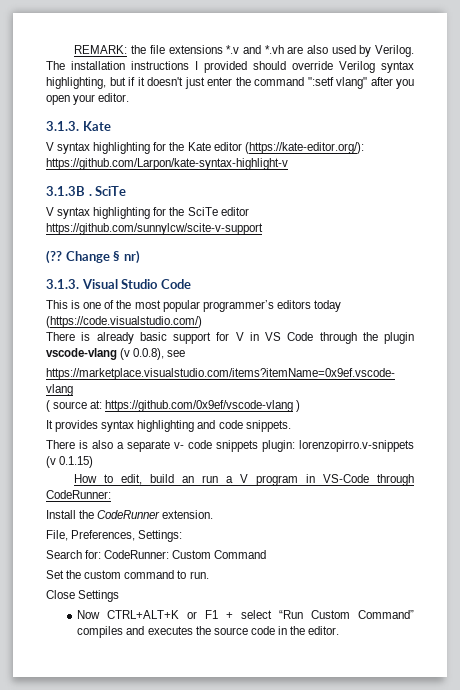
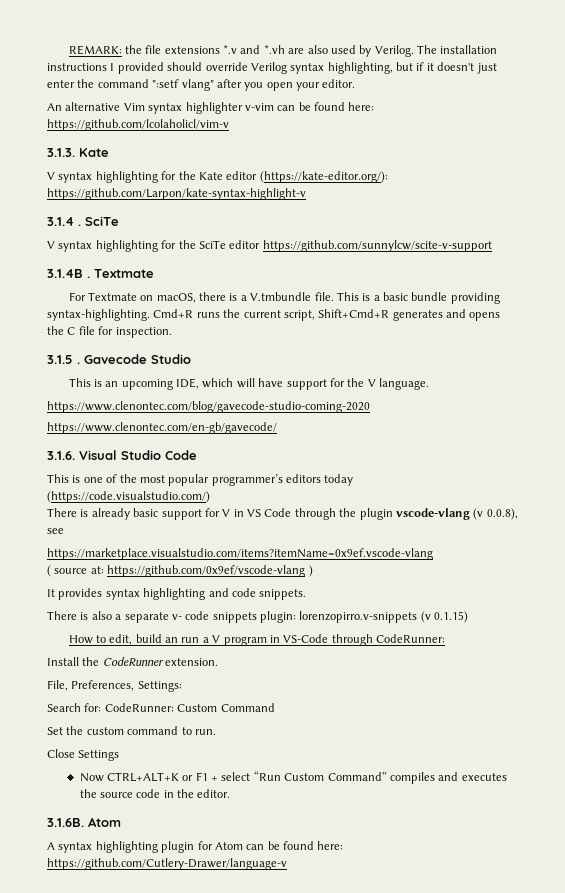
+ An alternative Vim syntax highlighter v-vim can be found here: https://github.com/lcolaholicl/vim-v
- 3.1.3B .
+ 3.1.4 .
- (?? Change § nr)
- 3.1.3. Visual Studio Code
+ 3.1.4B . Textmate
+ For Textmate on macOS, there is a V.tmbundle file. This is a basic bundle providing syntax-highlighting. Cmd+R runs the current script, Shift+Cmd+R generates and opens the C file for inspection.
+ 3.1.5 . Gavecode Studio
+ This is an upcoming IDE, which will have support for the V language.
+ https://www.clenontec.com/blog/gavecode-studio-coming-2020
+ https://www.clenontec.com/en-gb/gavecode/
+ 3.1.6. Visual Studio Code
+ 3.1.6B. Atom
+ A syntax highlighting plugin for Atom can be found here: https://github.com/Cutlery-Drawer/language-v

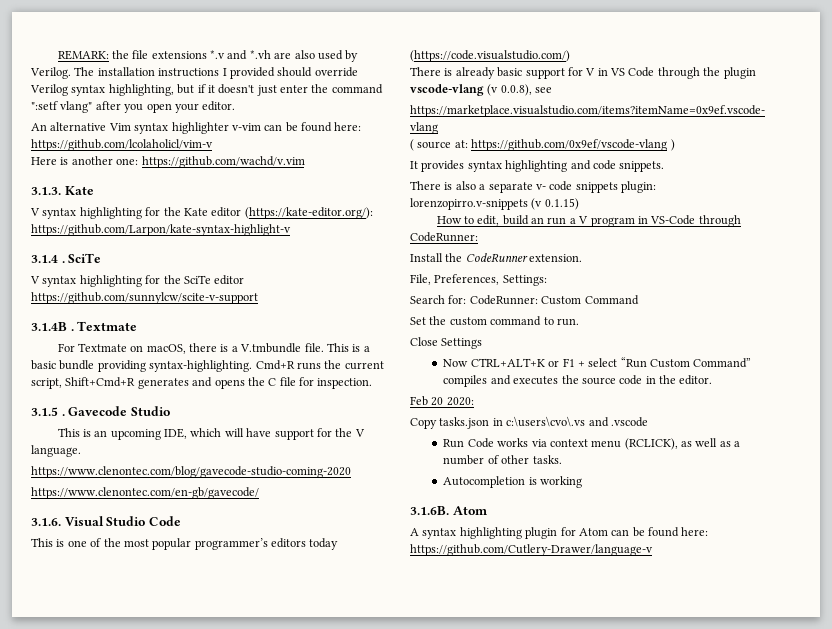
+ Here is another one: https://github.com/wachd/v.vim
+ Feb 20 2020:
+ Copy tasks.json in c:\users\cvo\.vs and .vscode
+ Run Code works via context menu (RCLICK), as well as a number of other tasks.
+ Autocompletion is working

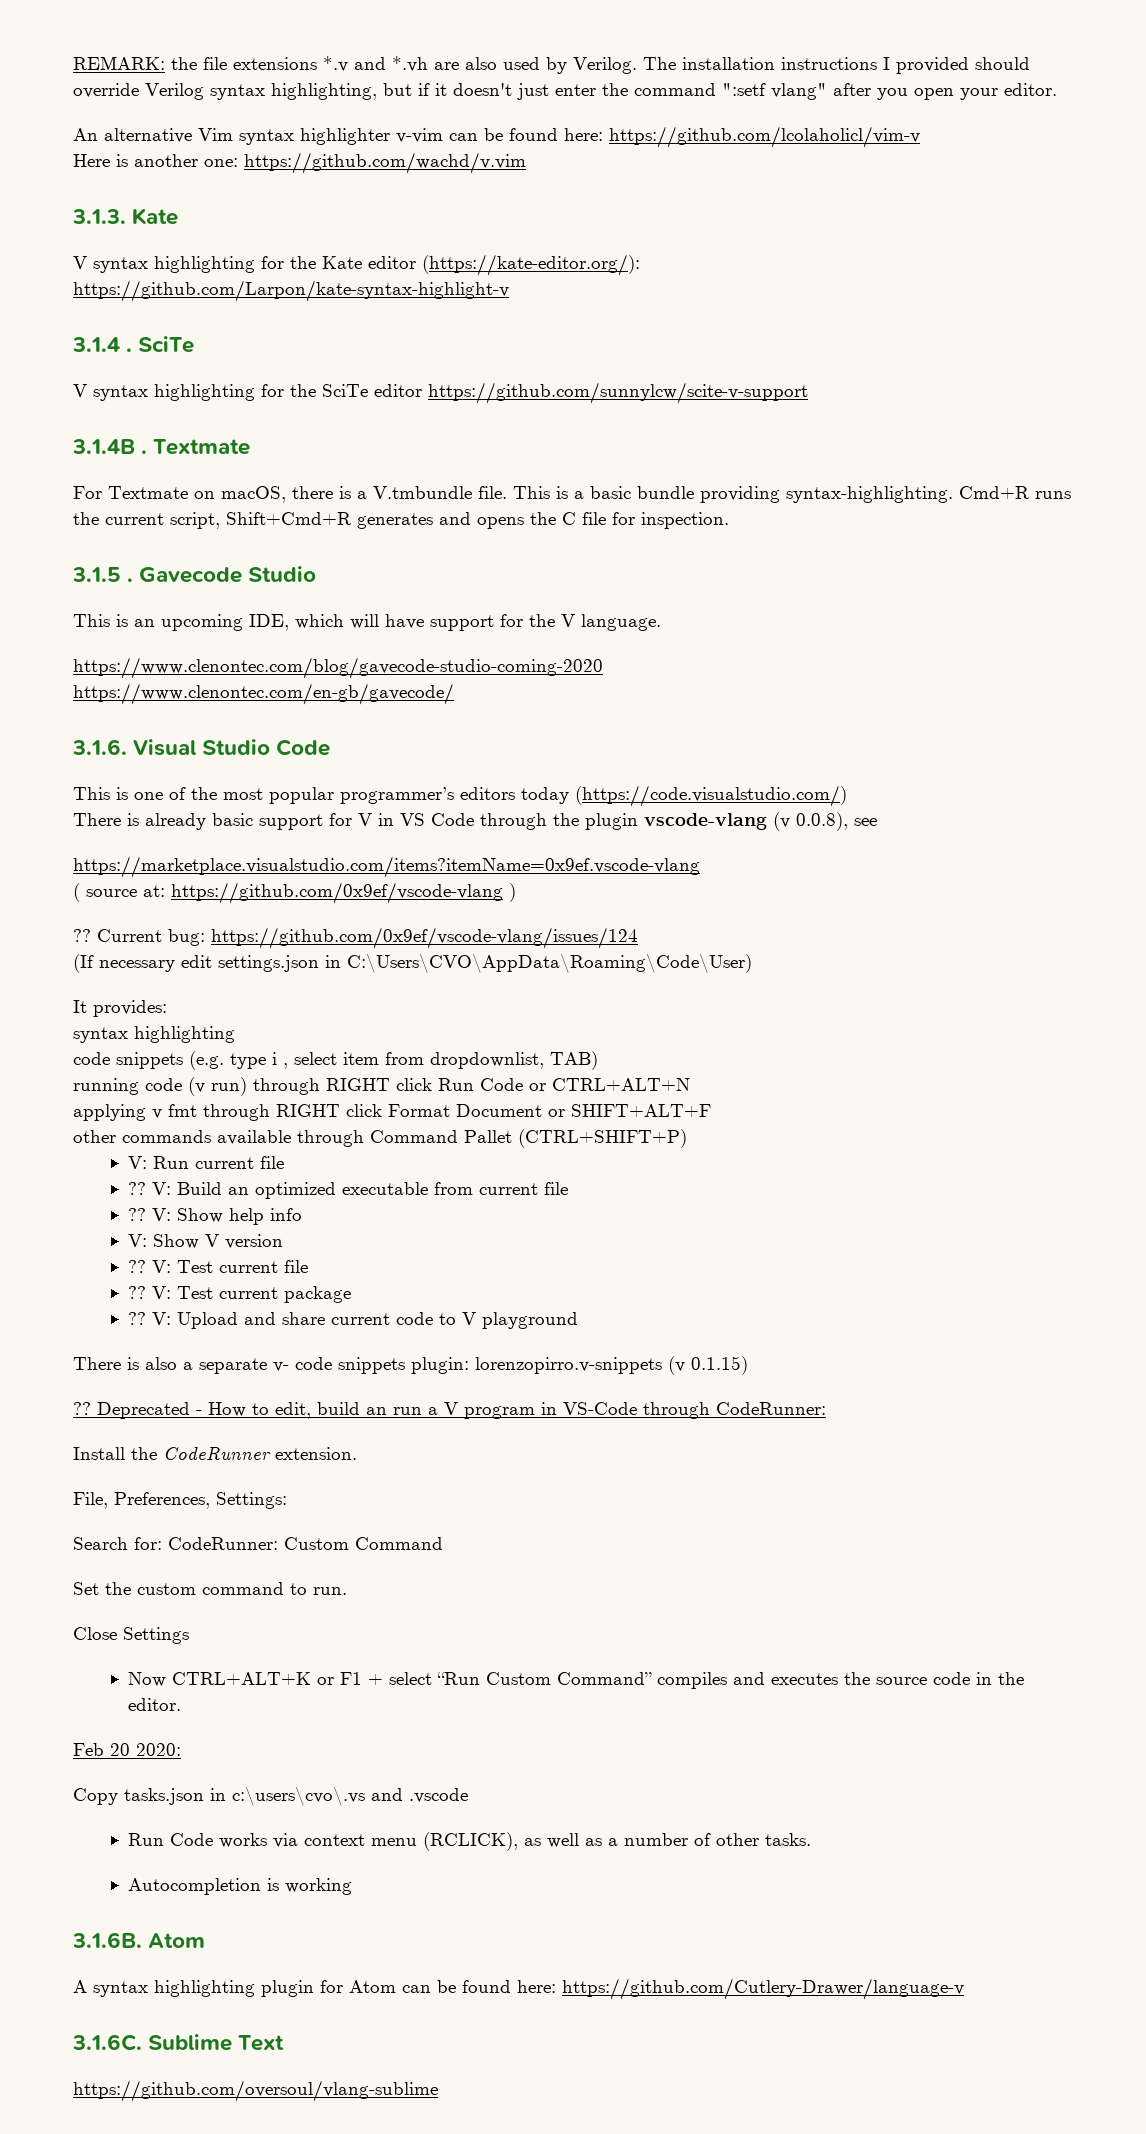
+ ?? Current bug: https://github.com/0x9ef/vscode-vlang/issues/124
+ (If necessary edit settings.json in C:\Users\CVO\AppData\Roaming\Code\User)
- It provides syntax highlighting and code snippets.
+ It provides:
+ syntax highlighting
+ code snippets (e.g. type i , select item from dropdownlist, TAB)
+ running code (v run) through RIGHT click Run Code or CTRL+ALT+N
+ applying v fmt through RIGHT click Format Document or SHIFT+ALT+F
+ other commands available through Command Pallet (CTRL+SHIFT+P)
+ V: Run current file
+ ?? V: Build an optimized executable from current file
+ ?? V: Show help info
+ V: Show V version
+ ?? V: Test current file
+ ?? V: Test current package
+ ?? V: Upload and share current code to V playground
- How to edit, build an run a V program in VS-Code through CodeRunner:
+ ?? Deprecated - How to edit, build an run a V program in VS-Code through CodeRunner:
+ 3.1.6C. Sublime Text
+ https://github.com/oversoul/vlang-sublime

